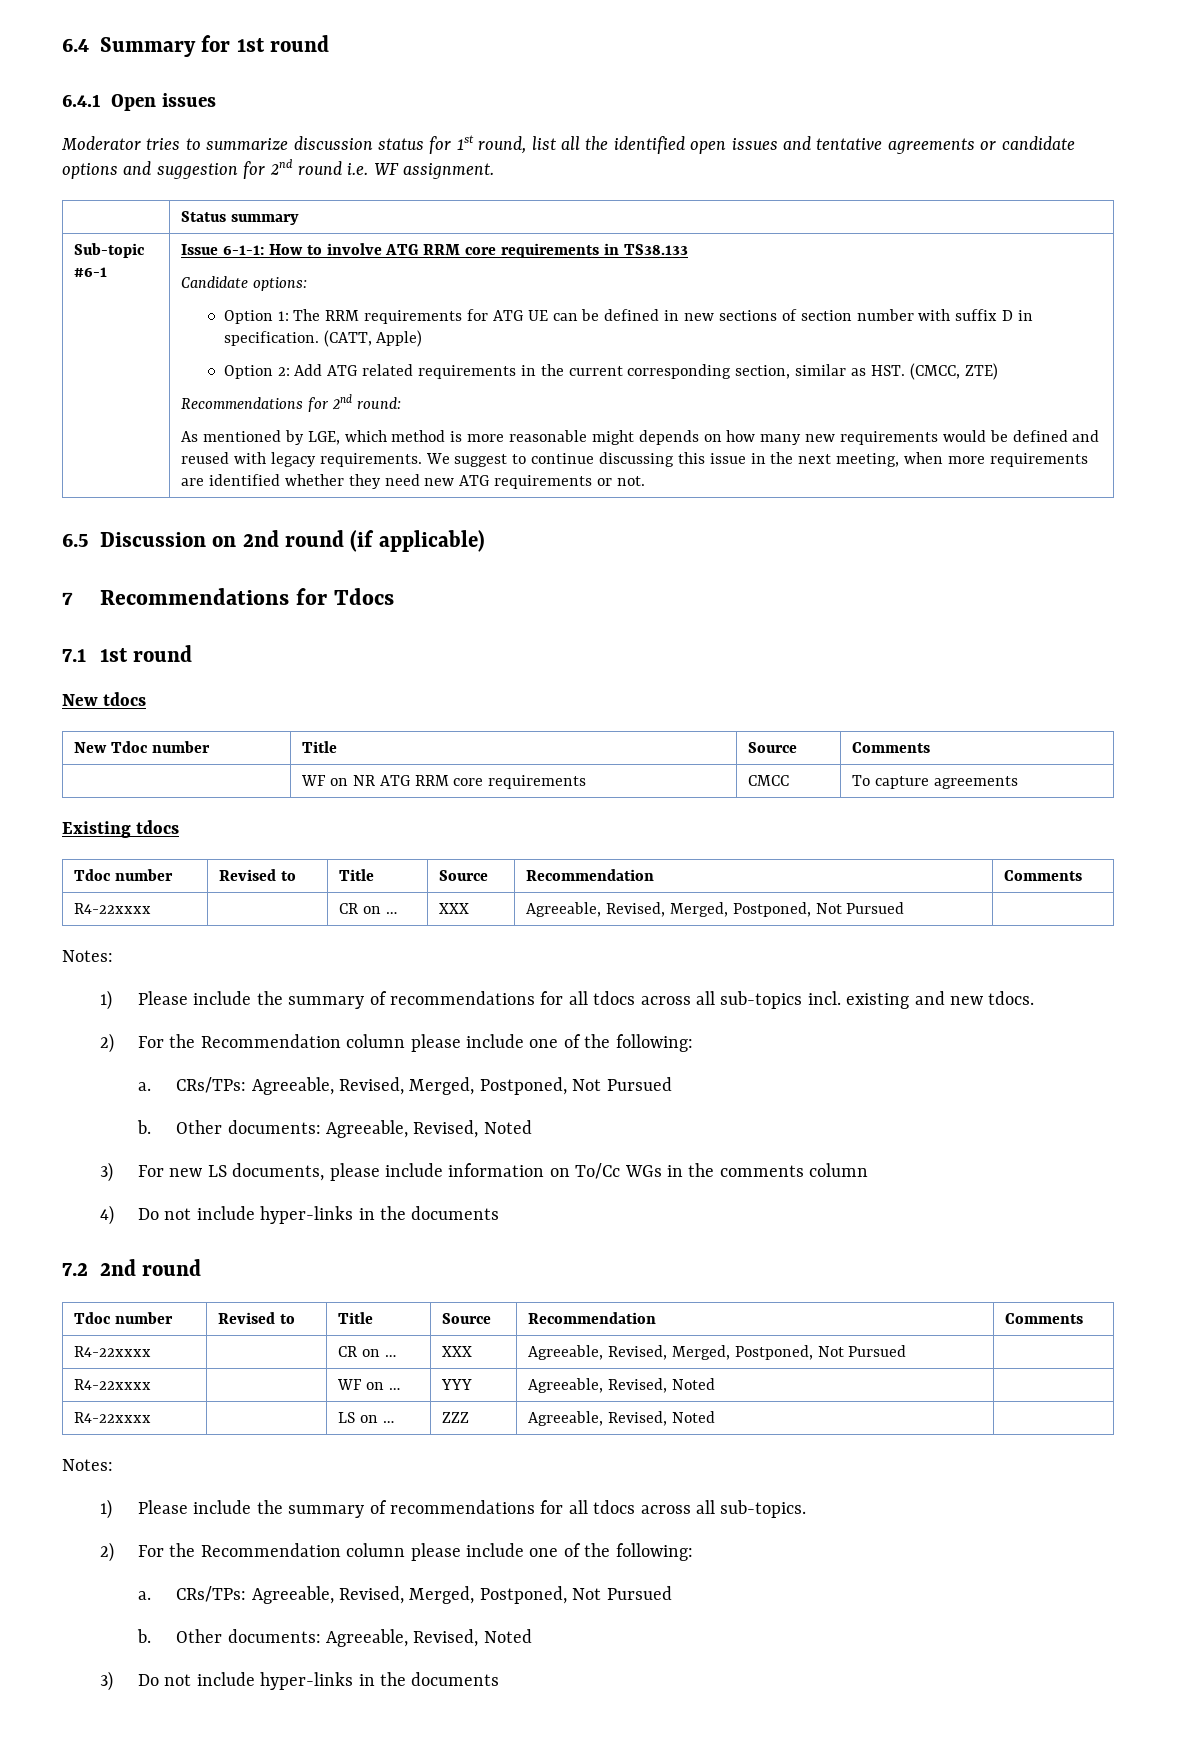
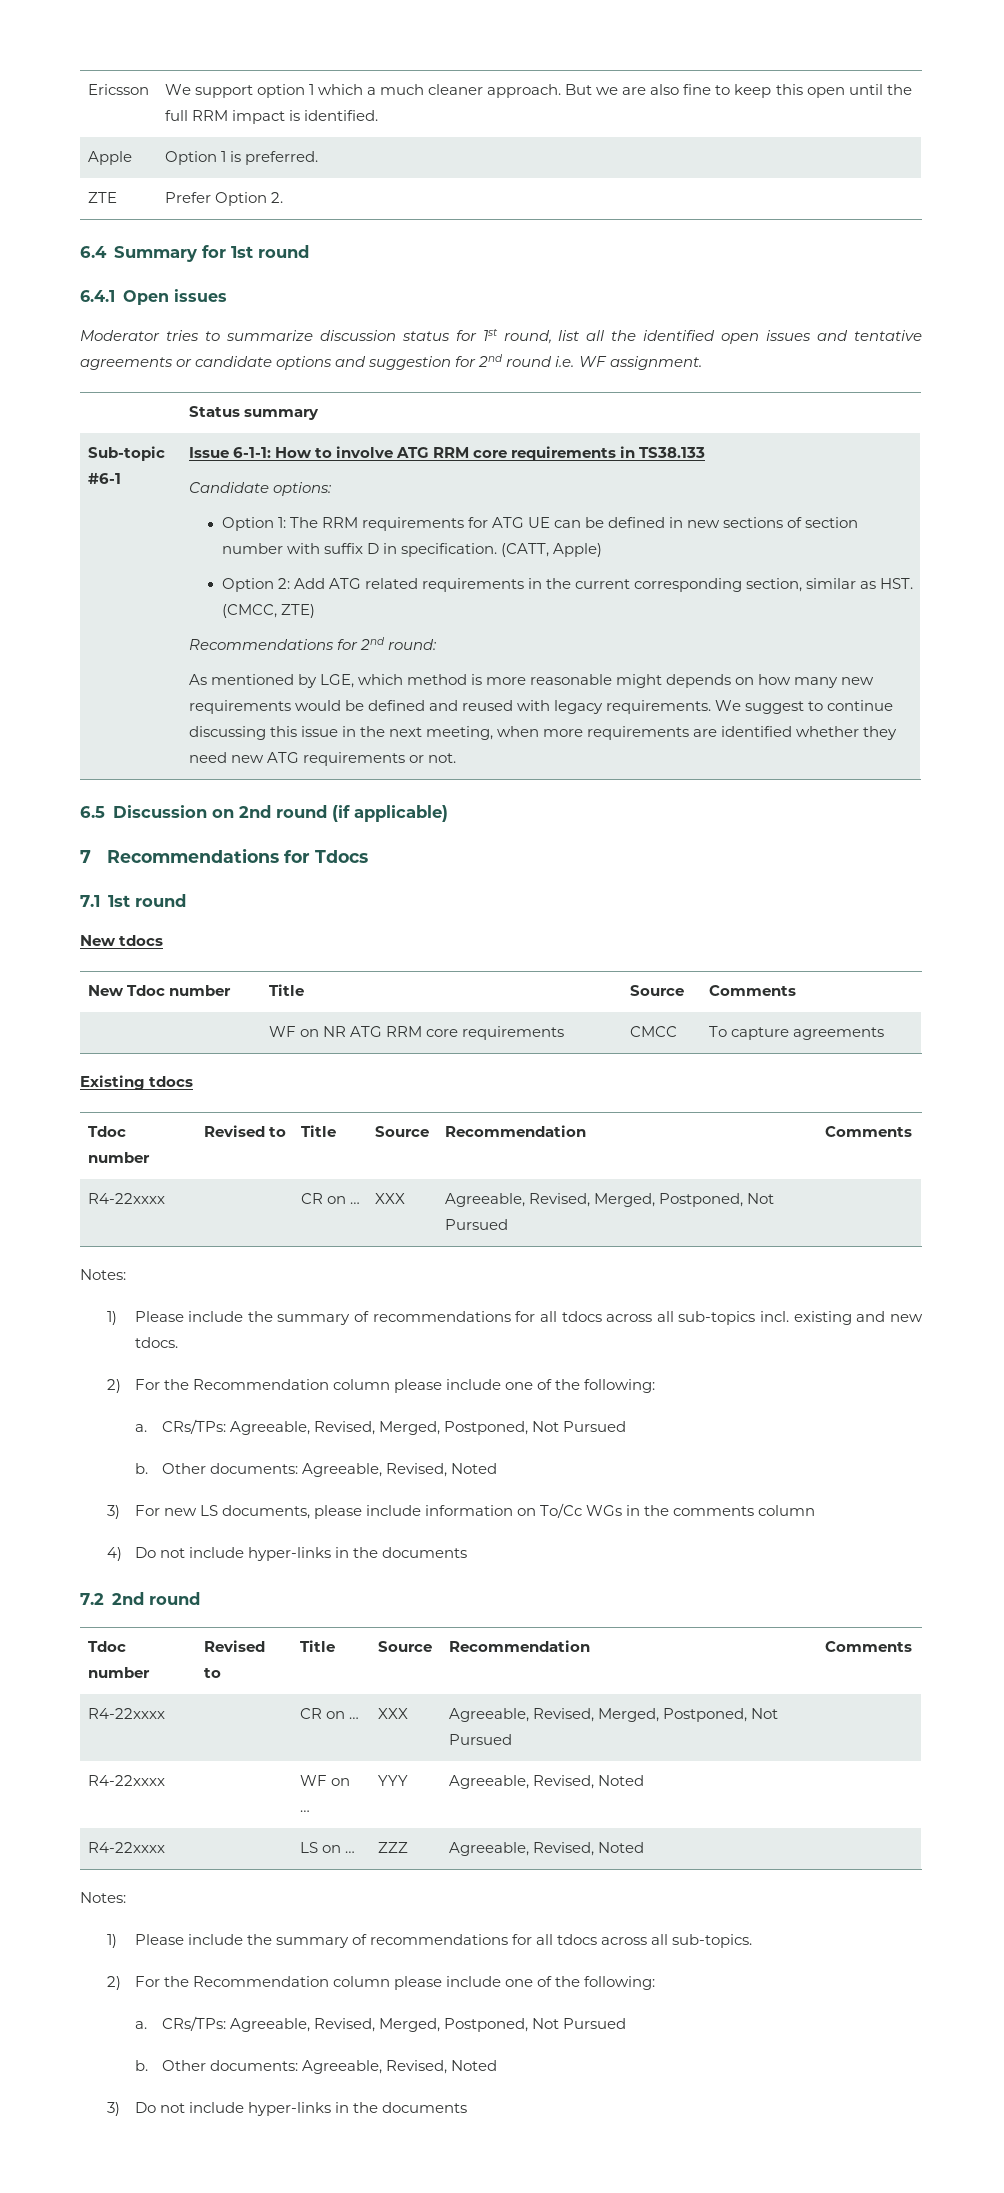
+ Ericsson | We support option 1 which a much cleaner approach. But we are also fine to keep this open until the full RRM impact is identified.
+ Apple | Option 1 is preferred.
+ ZTE | Prefer Option 2.

